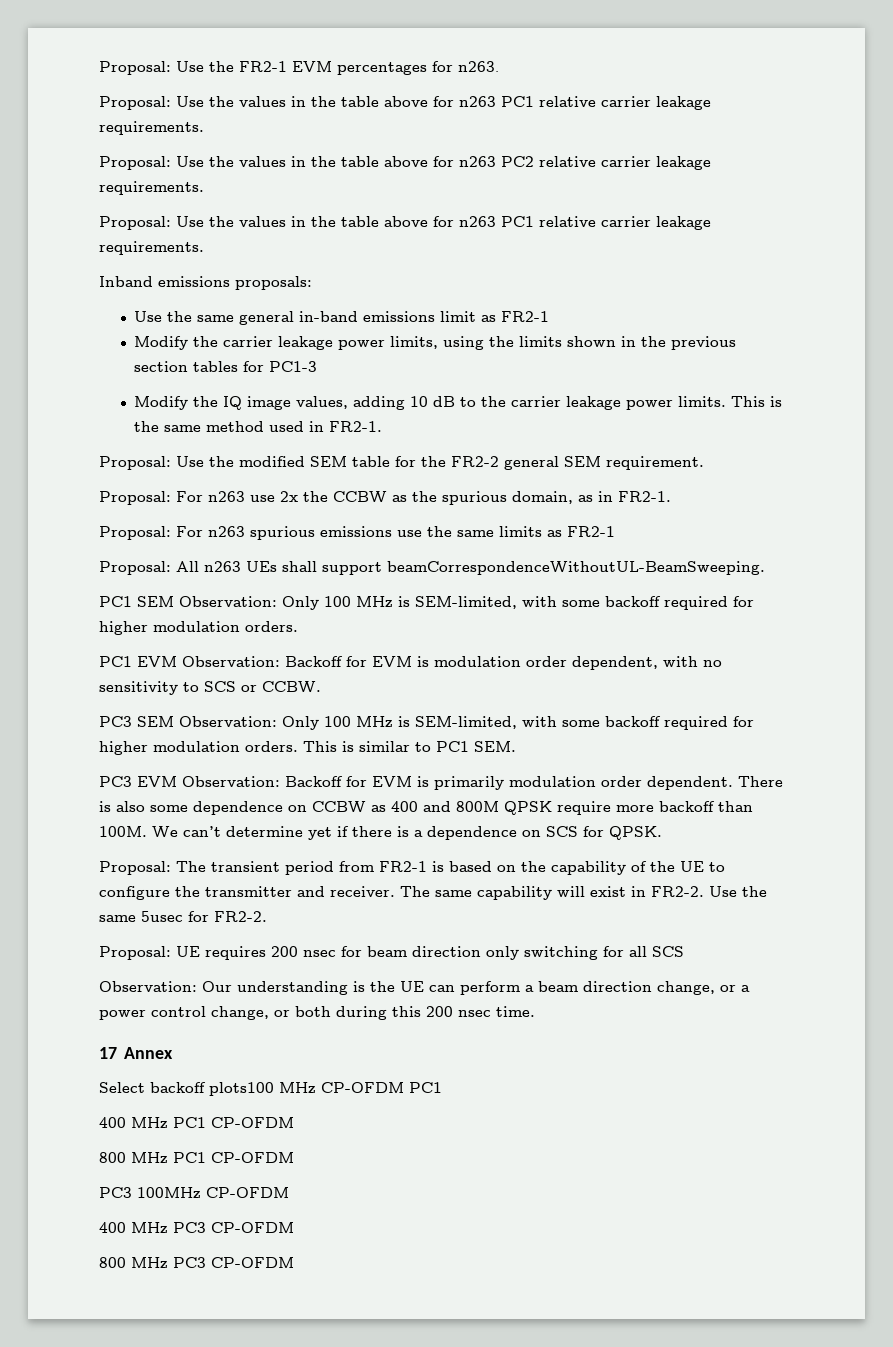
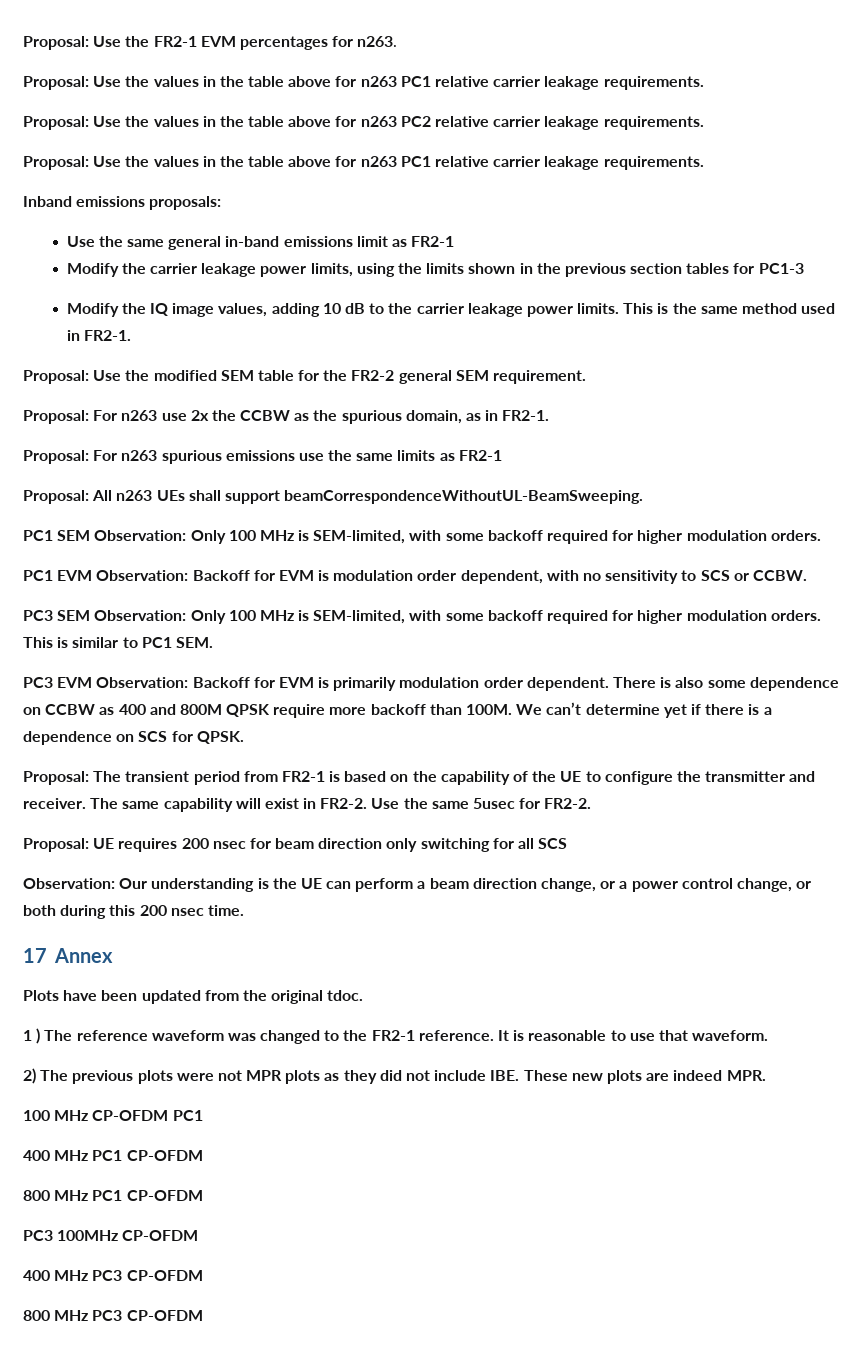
- Select backoff plots100 MHz CP-OFDM PC1
+ Plots have been updated from the original tdoc.
+ 1 ) The reference waveform was changed to the FR2-1 reference. It is reasonable to use that waveform.
+ 2) The previous plots were not MPR plots as they did not include IBE. These new plots are indeed MPR.
+ 100 MHz CP-OFDM PC1

